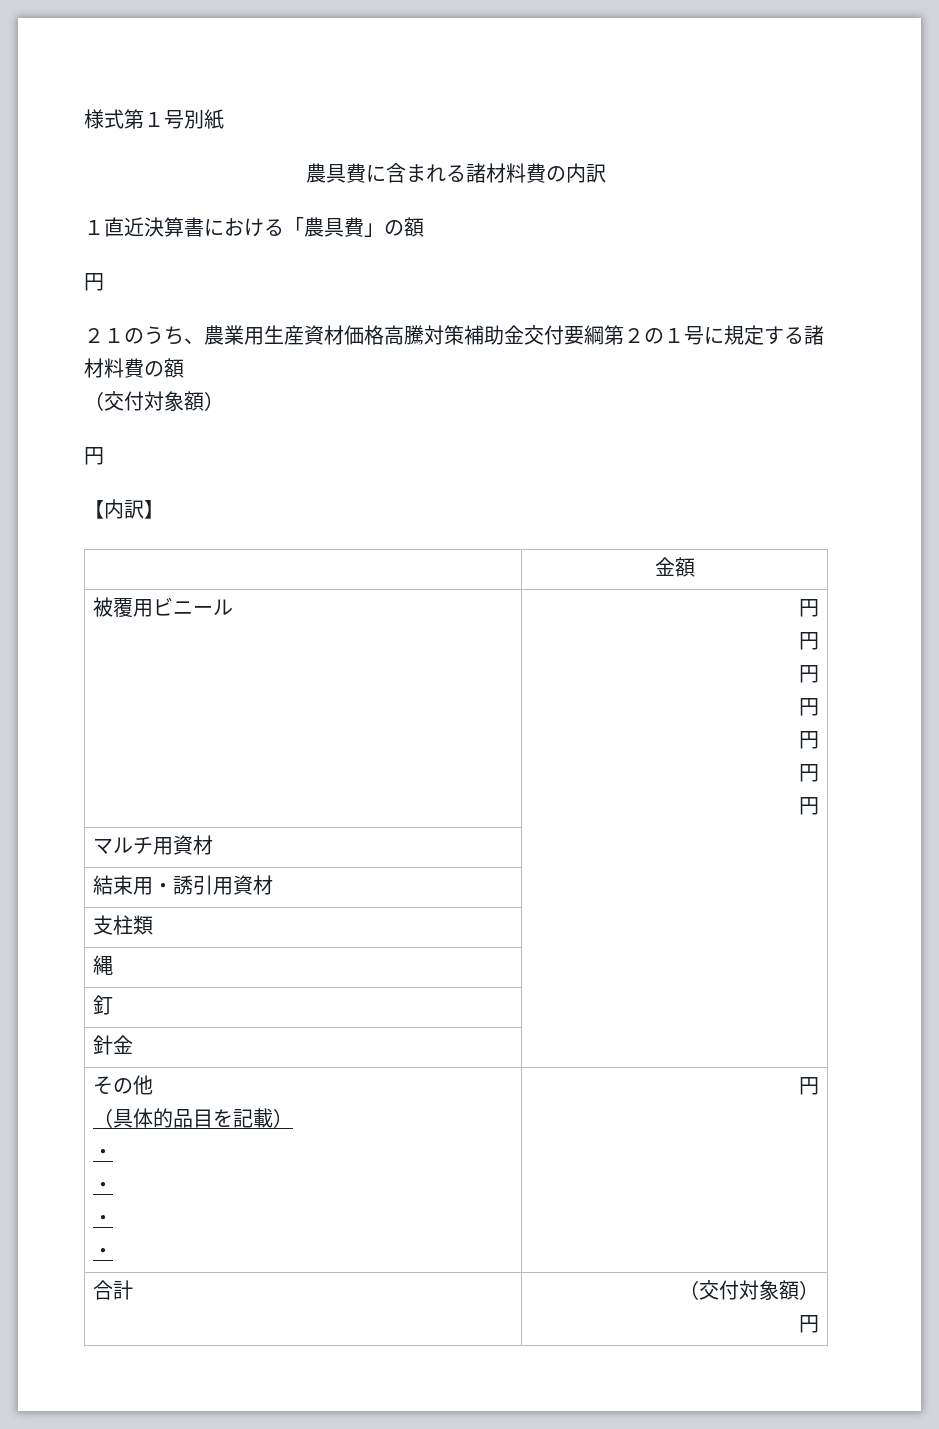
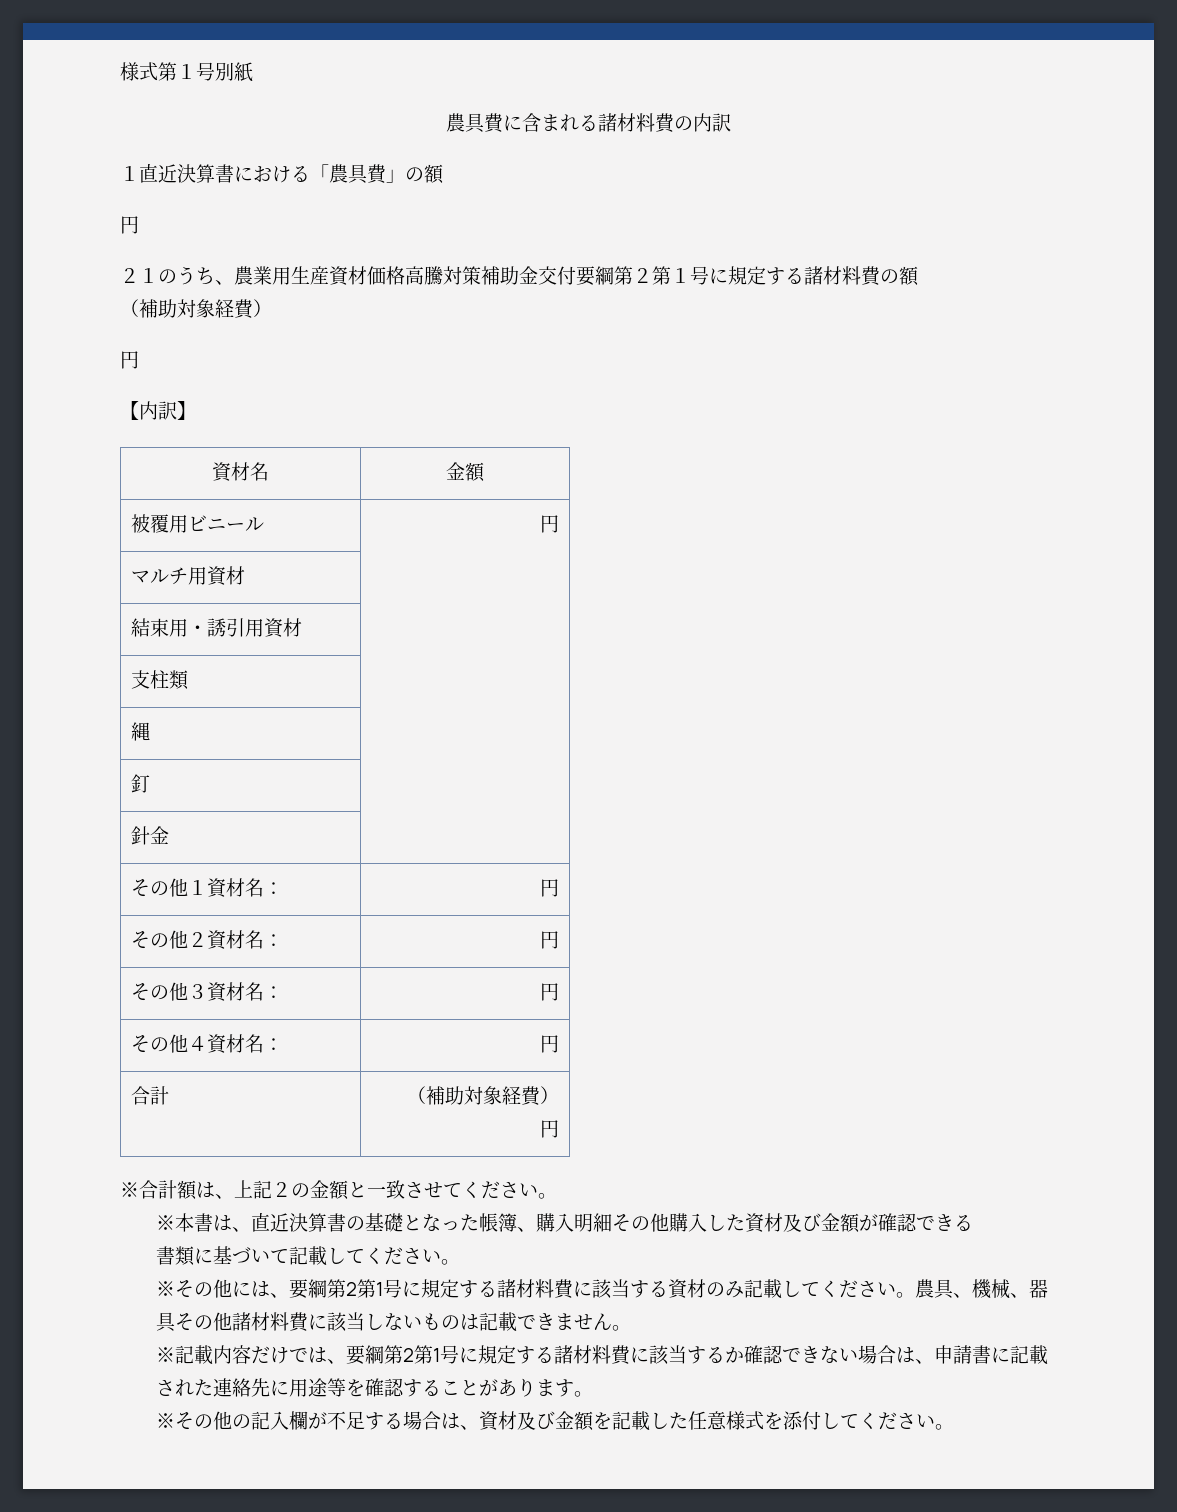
- ２１のうち、農業用生産資材価格高騰対策補助金交付要綱第２の１号に規定する諸材料費の額
- （交付対象額）
+ ２１のうち、農業用生産資材価格高騰対策補助金交付要綱第２第１号に規定する諸材料費の額
+ （補助対象経費）
- | 金額
+ 資材名 | 金額
  被覆用ビニール | 円
- 円
- 円
- 円
- 円
- 円
- 円
- その他
- （具体的品目を記載）
- ・
- ・
- ・
- ・ | 円
- 合計 | （交付対象額）
+ その他１資材名： | 円
+ その他２資材名： | 円
+ その他３資材名： | 円
+ その他４資材名： | 円
+ 合計 | （補助対象経費）
  円
+ ※合計額は、上記２の金額と一致させてください。
+ ※本書は、直近決算書の基礎となった帳簿、購入明細その他購入した資材及び金額が確認できる
+ 書類に基づいて記載してください。
+ ※その他には、要綱第2第1号に規定する諸材料費に該当する資材のみ記載してください。農具、機械、器具その他諸材料費に該当しないものは記載できません。
+ ※記載内容だけでは、要綱第2第1号に規定する諸材料費に該当するか確認できない場合は、申請書に記載された連絡先に用途等を確認することがあります。
+ ※その他の記入欄が不足する場合は、資材及び金額を記載した任意様式を添付してください。

